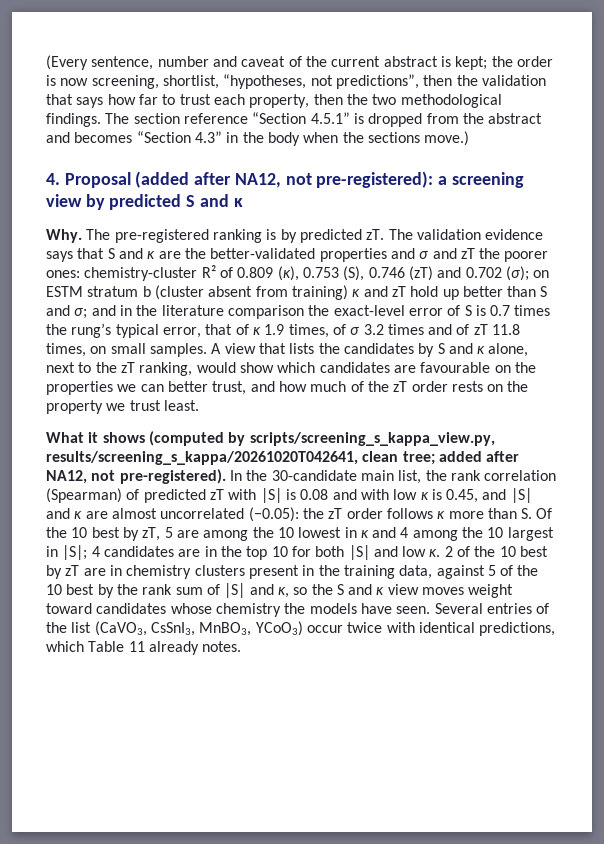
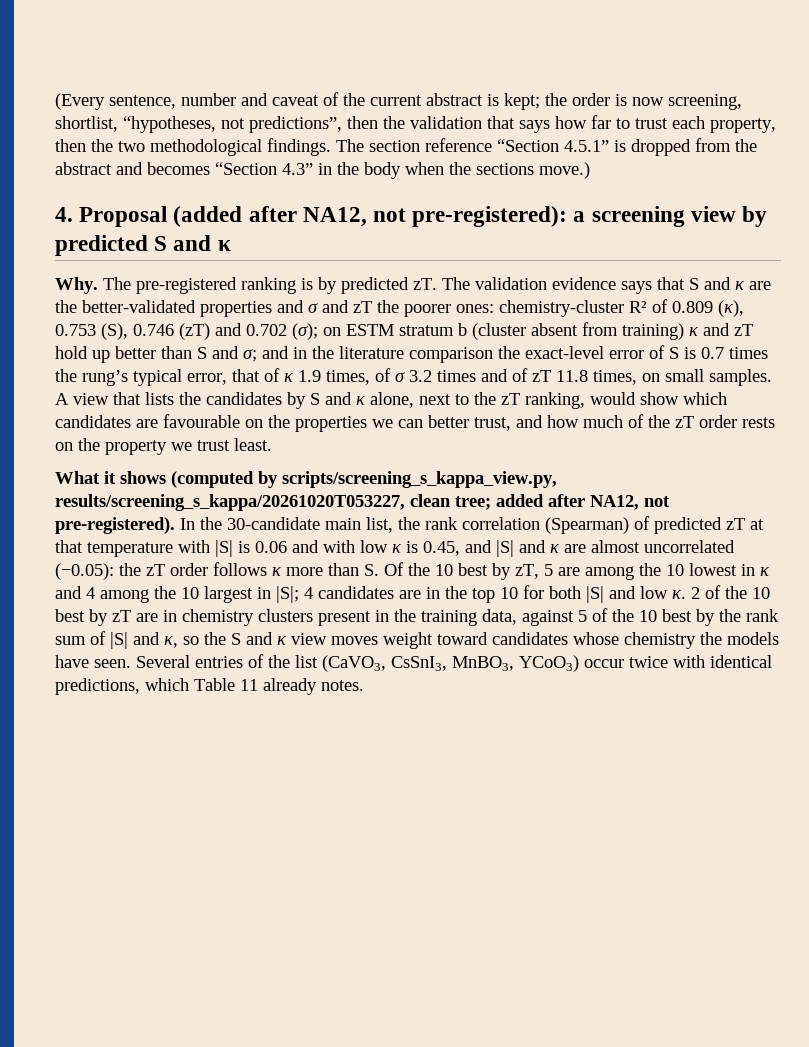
- What it shows (computed by scripts/screening_s_kappa_view.py, results/screening_s_kappa/20261020T042641, clean tree; added after NA12, not pre-registered).
+ What it shows (computed by scripts/screening_s_kappa_view.py, results/screening_s_kappa/20261020T053227, clean tree; added after NA12, not pre-registered).
- In the 30-candidate main list, the rank correlation (Spearman) of predicted zT with |S| is 0.08 and with low κ is 0.45, and |S| and κ are almost uncorrelated (−0.05):
+ In the 30-candidate main list, the rank correlation (Spearman) of predicted zT at that temperature with |S| is 0.06 and with low κ is 0.45, and |S| and κ are almost uncorrelated (−0.05):

